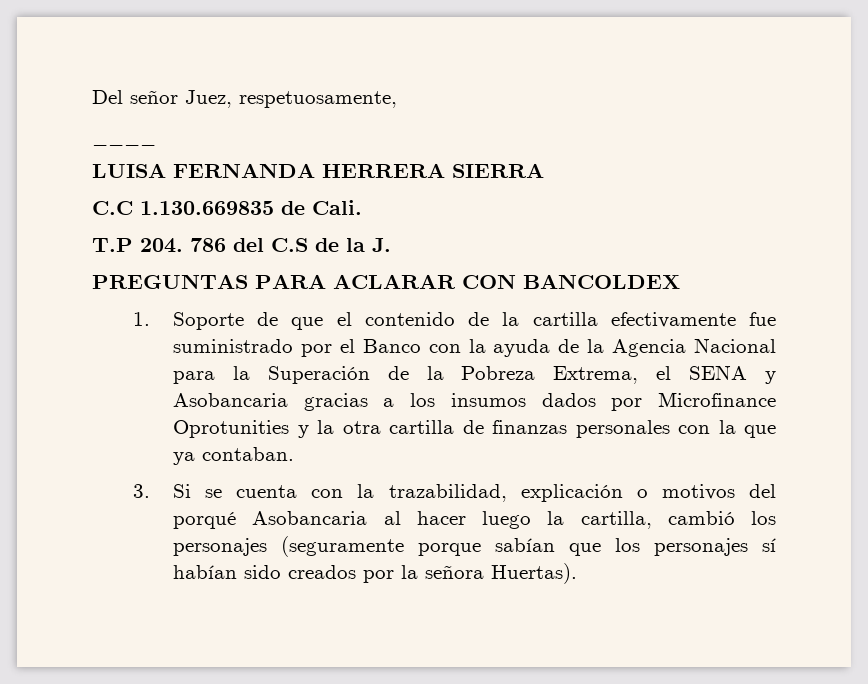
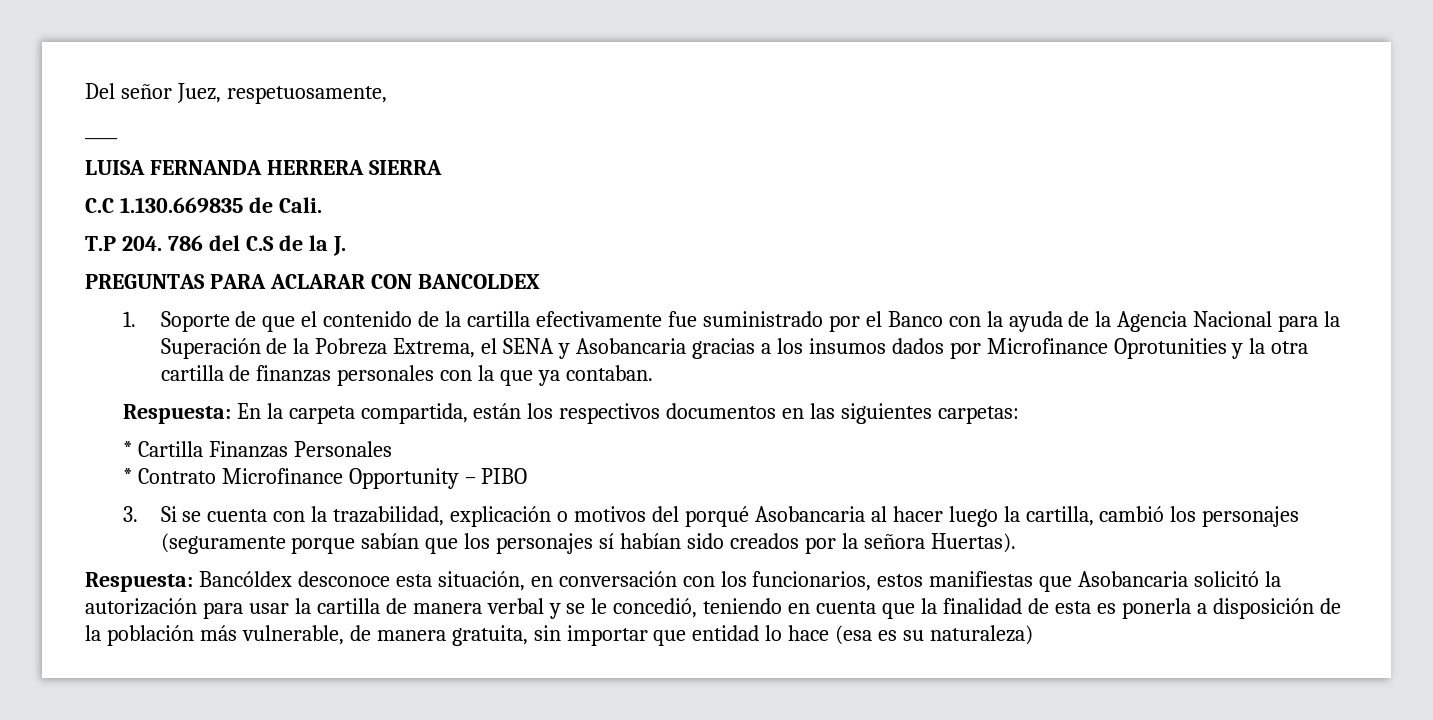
+ Respuesta: En la carpeta compartida, están los respectivos documentos en las siguientes carpetas:
+ * Cartilla Finanzas Personales
+ * Contrato Microfinance Opportunity – PIBO
+ Respuesta: Bancóldex desconoce esta situación, en conversación con los funcionarios, estos manifiestas que Asobancaria solicitó la autorización para usar la cartilla de manera verbal y se le concedió, teniendo en cuenta que la finalidad de esta es ponerla a disposición de la población más vulnerable, de manera gratuita, sin importar que entidad lo hace (esa es su naturaleza)

